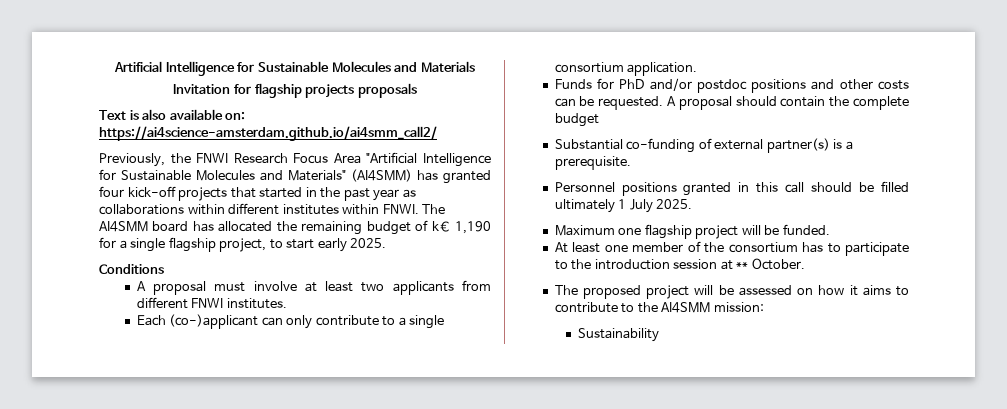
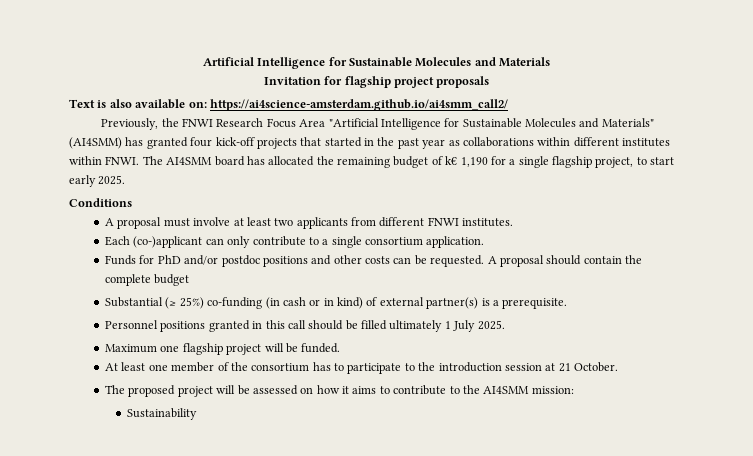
- Invitation for flagship projects proposals
+ Invitation for flagship project proposals
- Substantial co-funding of external partner(s) is a prerequisite.
+ Substantial (≥ 25%) co-funding (in cash or in kind) of external partner(s) is a prerequisite.
- At least one member of the consortium has to participate to the introduction session at ** October.
+ At least one member of the consortium has to participate to the introduction session at 21 October.

